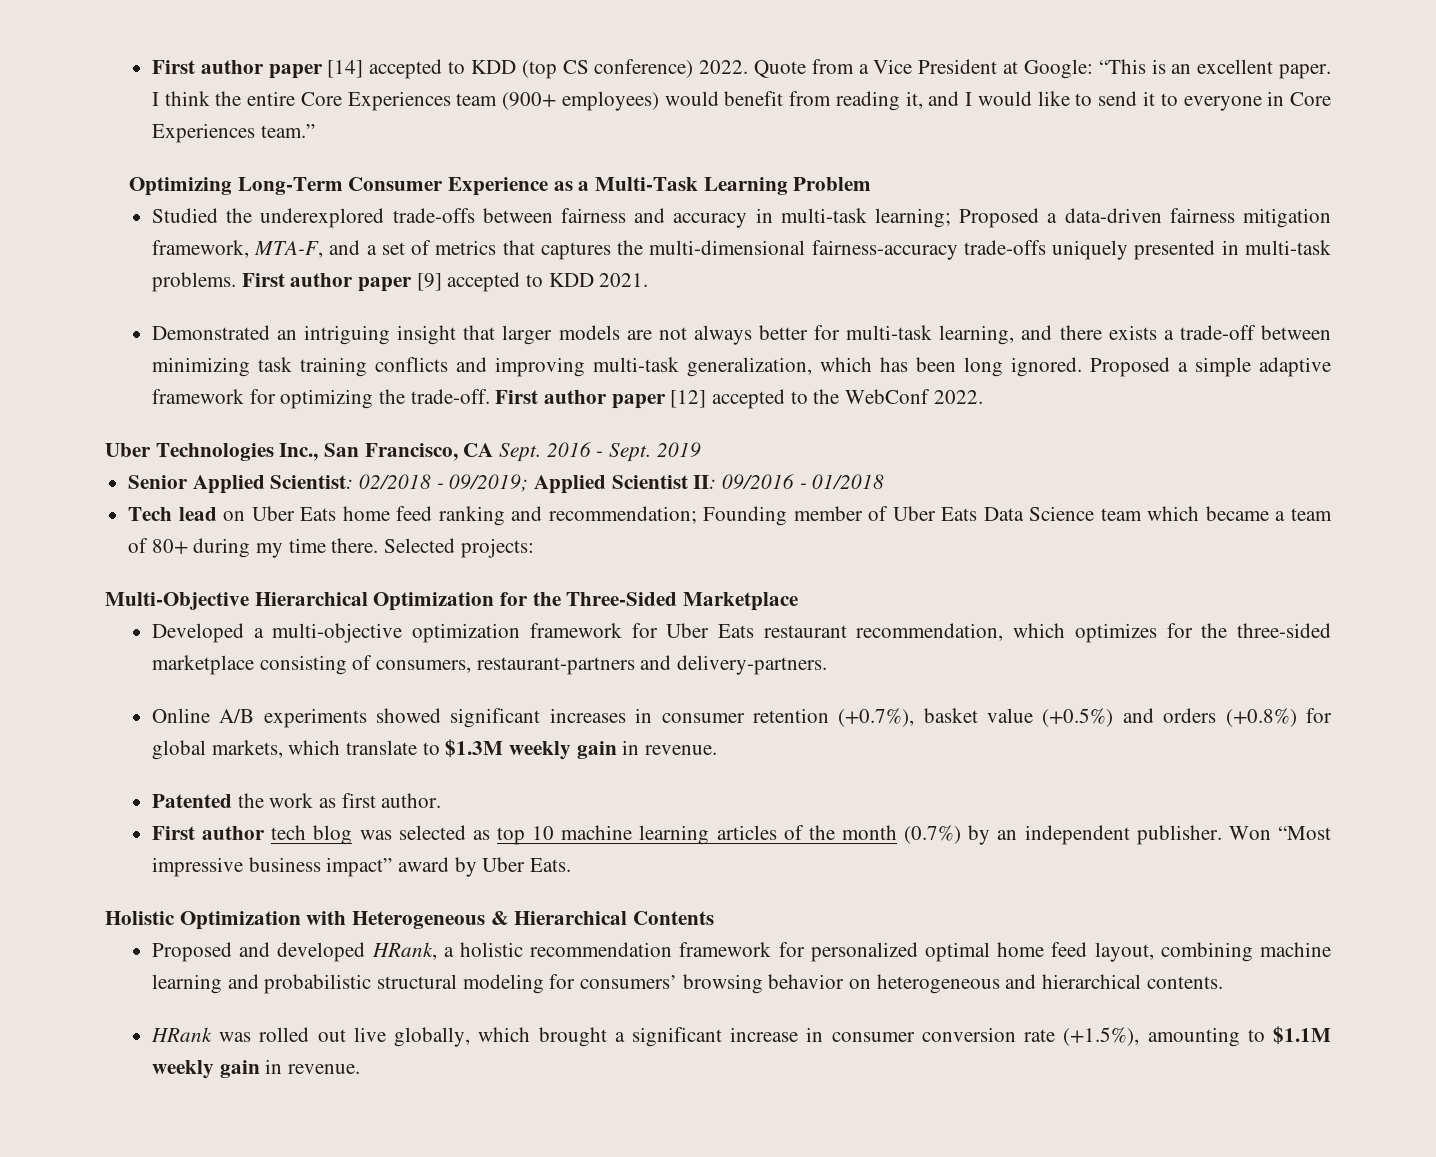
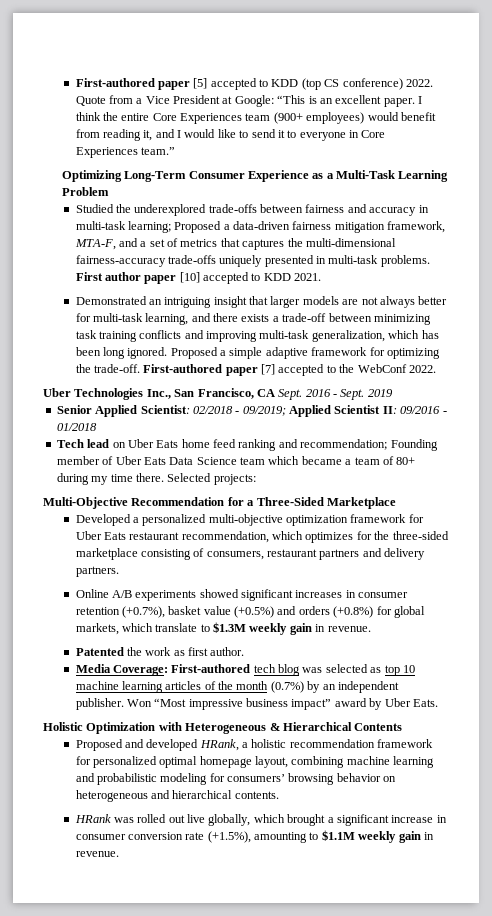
- First author paper [14] accepted to KDD (top CS conference) 2022.
+ First-authored paper [5] accepted to KDD (top CS conference) 2022.
- First author paper [9] accepted to KDD 2021.
+ First author paper [10] accepted to KDD 2021.
- First author paper [12] accepted to the WebConf 2022.
+ First-authored paper [7] accepted to the WebConf 2022.
- Multi-Objective Hierarchical Optimization for the Three-Sided Marketplace
+ Multi-Objective Recommendation for a Three-Sided Marketplace
- Developed a multi-objective optimization framework for Uber Eats restaurant recommendation, which optimizes for the three-sided marketplace consisting of consumers, restaurant-partners and delivery-partners.
+ Developed a personalized multi-objective optimization framework for Uber Eats restaurant recommendation, which optimizes for the three-sided marketplace consisting of consumers, restaurant partners and delivery partners.
- First author tech blog was selected as top 10 machine learning articles of the month (0.7%) by an independent publisher.
+ Media Coverage: First-authored tech blog was selected as top 10 machine learning articles of the month (0.7%) by an independent publisher.
- Proposed and developed HRank, a holistic recommendation framework for personalized optimal home feed layout, combining machine learning and probabilistic structural modeling for consumers’ browsing behavior on heterogeneous and hierarchical contents.
+ Proposed and developed HRank, a holistic recommendation framework for personalized optimal homepage layout, combining machine learning and probabilistic modeling for consumers’ browsing behavior on heterogeneous and hierarchical contents.

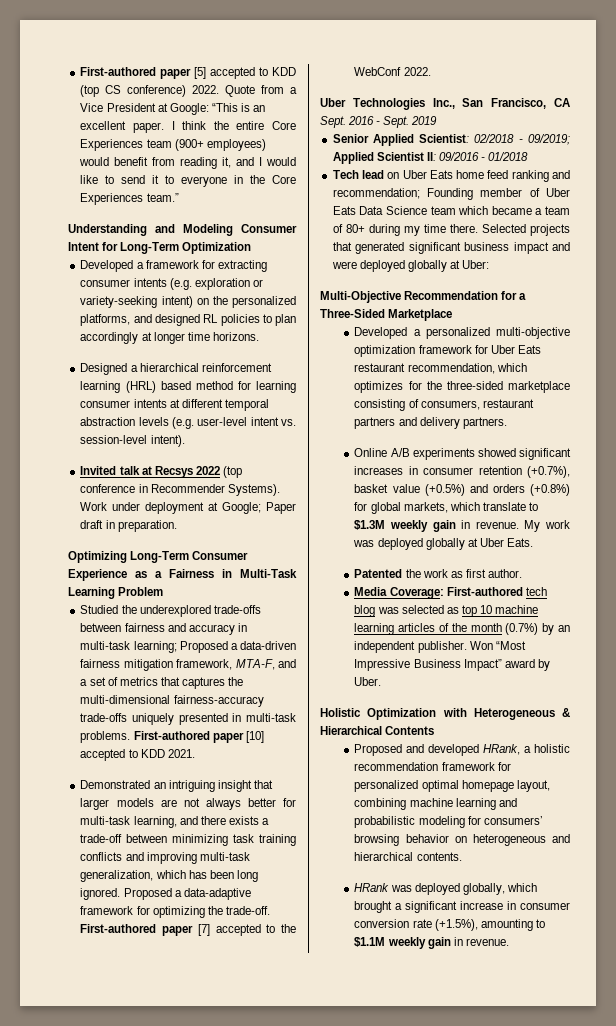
- I think the entire Core Experiences team (900+ employees) would benefit from reading it, and I would like to send it to everyone in Core Experiences team.”
+ I think the entire Core Experiences team (900+ employees) would benefit from reading it, and I would like to send it to everyone in the Core Experiences team.”
+ Understanding and Modeling Consumer Intent for Long-Term Optimization
+ Developed a framework for extracting consumer intents (e.g. exploration or variety-seeking intent) on the personalized platforms, and designed RL policies to plan accordingly at longer time horizons.
+ Designed a hierarchical reinforcement learning (HRL) based method for learning consumer intents at different temporal abstraction levels (e.g. user-level intent vs. session-level intent).
+ Invited talk at Recsys 2022 (top conference in Recommender Systems). Work under deployment at Google; Paper draft in preparation.
- Optimizing Long-Term Consumer Experience as a Multi-Task Learning Problem
+ Optimizing Long-Term Consumer Experience as a Fairness in Multi-Task Learning Problem
- First author paper [10] accepted to KDD 2021.
+ First-authored paper [10] accepted to KDD 2021.
- Proposed a simple adaptive framework for optimizing the trade-off.
+ Proposed a data-adaptive framework for optimizing the trade-off.
- Selected projects:
+ Selected projects that generated significant business impact and were deployed globally at Uber:
+ My work was deployed globally at Uber Eats.
- Won “Most impressive business impact” award by Uber Eats.
+ Won “Most Impressive Business Impact” award by Uber.
- HRank was rolled out live globally, which brought a significant increase in consumer conversion rate (+1.5%), amounting to $1.1M weekly gain in revenue.
+ HRank was deployed globally, which brought a significant increase in consumer conversion rate (+1.5%), amounting to $1.1M weekly gain in revenue.

